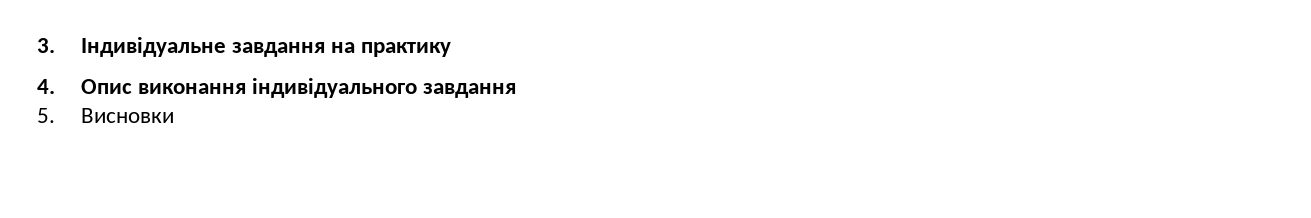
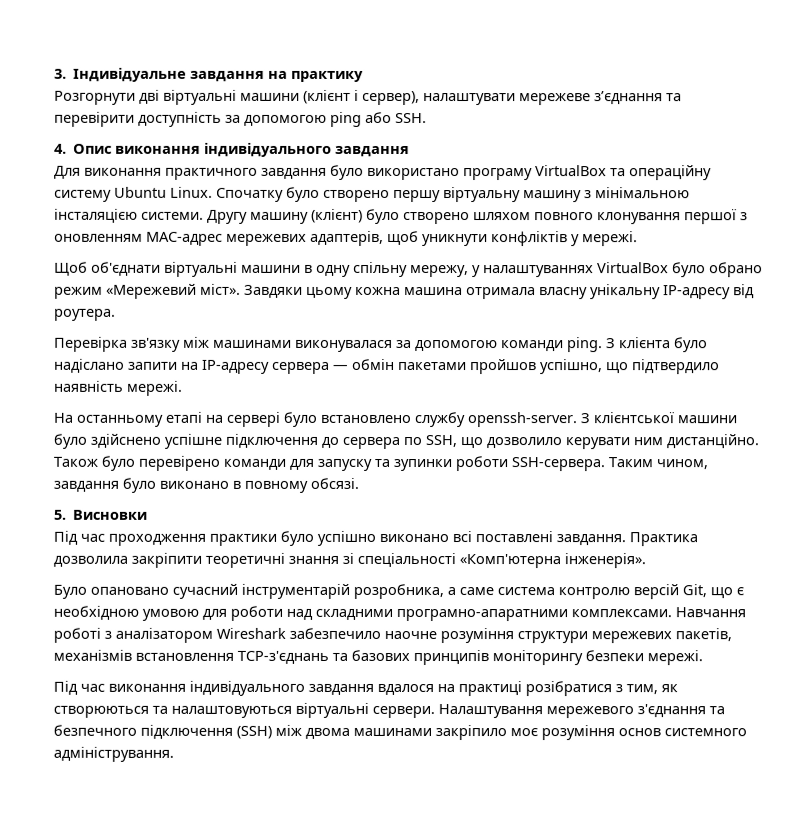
+ Розгорнути дві віртуальні машини (клієнт і сервер), налаштувати мережеве з’єднання та перевірити доступність за допомогою ping або SSH.
+ Для виконання практичного завдання було використано програму VirtualBox та операційну систему Ubuntu Linux. Спочатку було створено першу віртуальну машину з мінімальною інсталяцією системи. Другу машину (клієнт) було створено шляхом повного клонування першої з оновленням MAC-адрес мережевих адаптерів, щоб уникнути конфліктів у мережі.
+ Щоб об'єднати віртуальні машини в одну спільну мережу, у налаштуваннях VirtualBox було обрано режим «Мережевий міст». Завдяки цьому кожна машина отримала власну унікальну IP-адресу від роутера.
+ Перевірка зв'язку між машинами виконувалася за допомогою команди ping. З клієнта було надіслано запити на IP-адресу сервера — обмін пакетами пройшов успішно, що підтвердило наявність мережі.
+ На останньому етапі на сервері було встановлено службу openssh-server. З клієнтської машини було здійснено успішне підключення до сервера по SSH, що дозволило керувати ним дистанційно. Також було перевірено команди для запуску та зупинки роботи SSH-сервера. Таким чином, завдання було виконано в повному обсязі.
  5. Висновки
+ Під час проходження практики було успішно виконано всі поставлені завдання. Практика дозволила закріпити теоретичні знання зі спеціальності «Комп'ютерна інженерія».
+ Було опановано сучасний інструментарій розробника, а саме система контролю версій Git, що є необхідною умовою для роботи над складними програмно-апаратними комплексами. Навчання роботі з аналізатором Wireshark забезпечило наочне розуміння структури мережевих пакетів, механізмів встановлення TCP-з'єднань та базових принципів моніторингу безпеки мережі.
+ Під час виконання індивідуального завдання вдалося на практиці розібратися з тим, як створюються та налаштовуються віртуальні сервери. Налаштування мережевого з'єднання та безпечного підключення (SSH) між двома машинами закріпило моє розуміння основ системного адміністрування.

